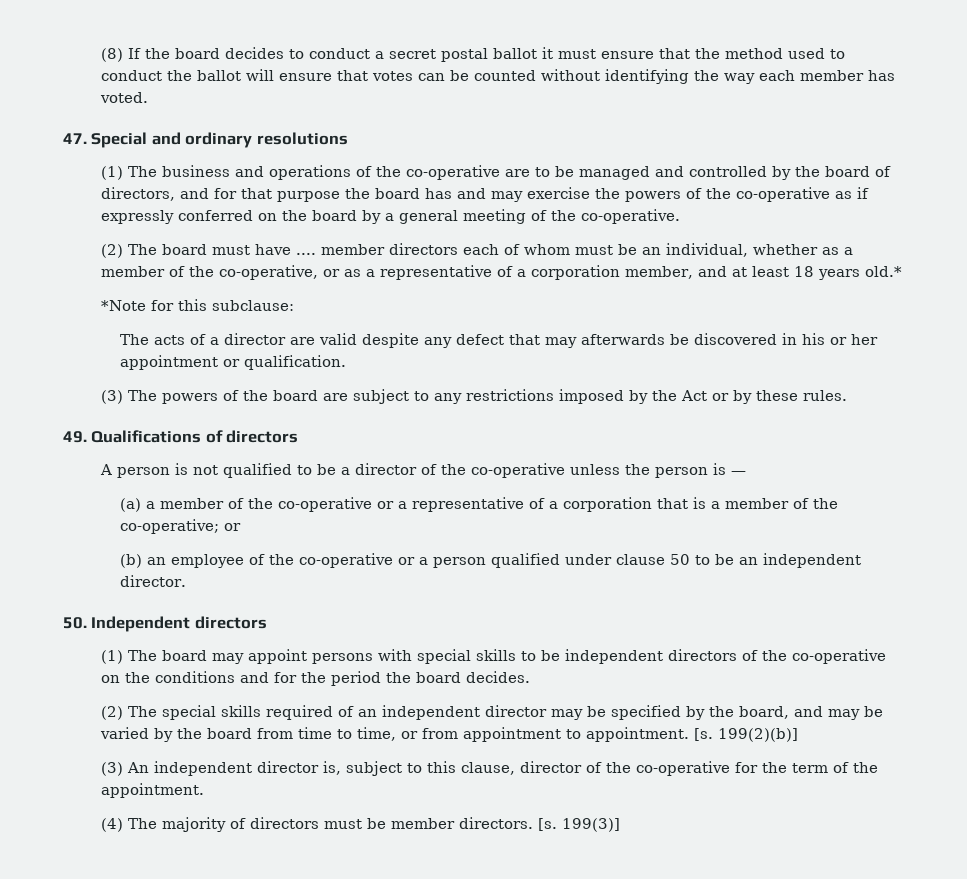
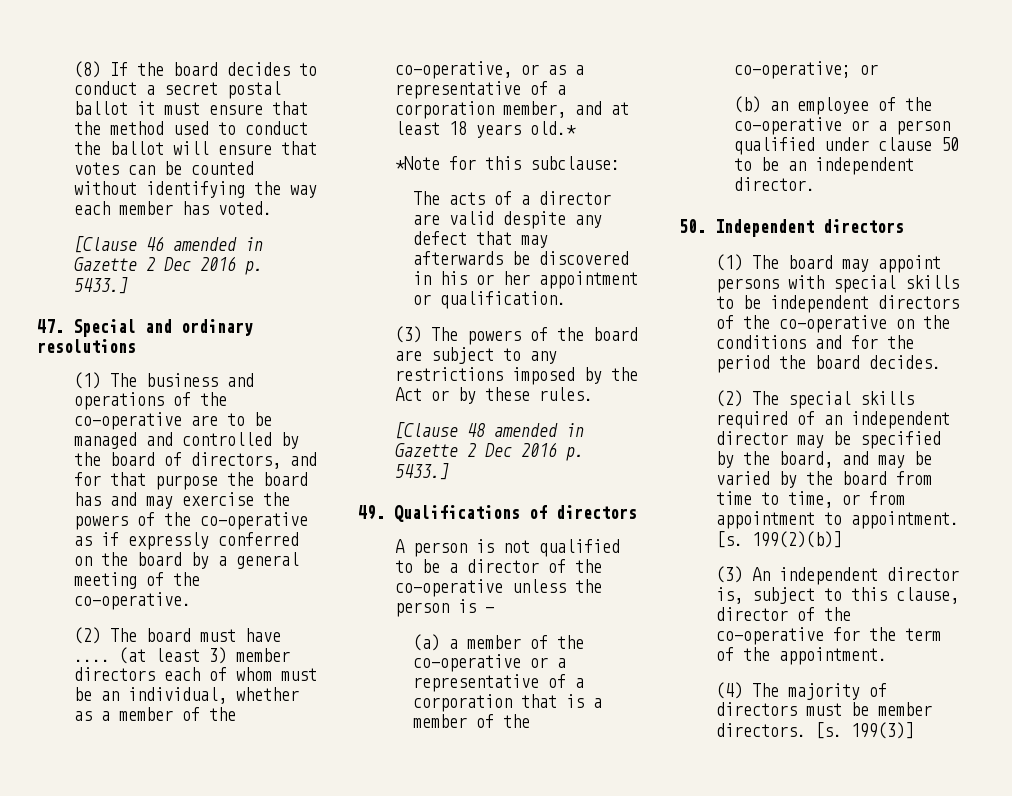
+ [Clause 46 amended in Gazette 2 Dec 2016 p. 5433.]
- (2) The board must have .... member directors each of whom must be an individual, whether as a member of the co-operative, or as a representative of a corporation member, and at least 18 years old.*
+ (2) The board must have .... (at least 3) member directors each of whom must be an individual, whether as a member of the co-operative, or as a representative of a corporation member, and at least 18 years old.*
+ [Clause 48 amended in Gazette 2 Dec 2016 p. 5433.]

